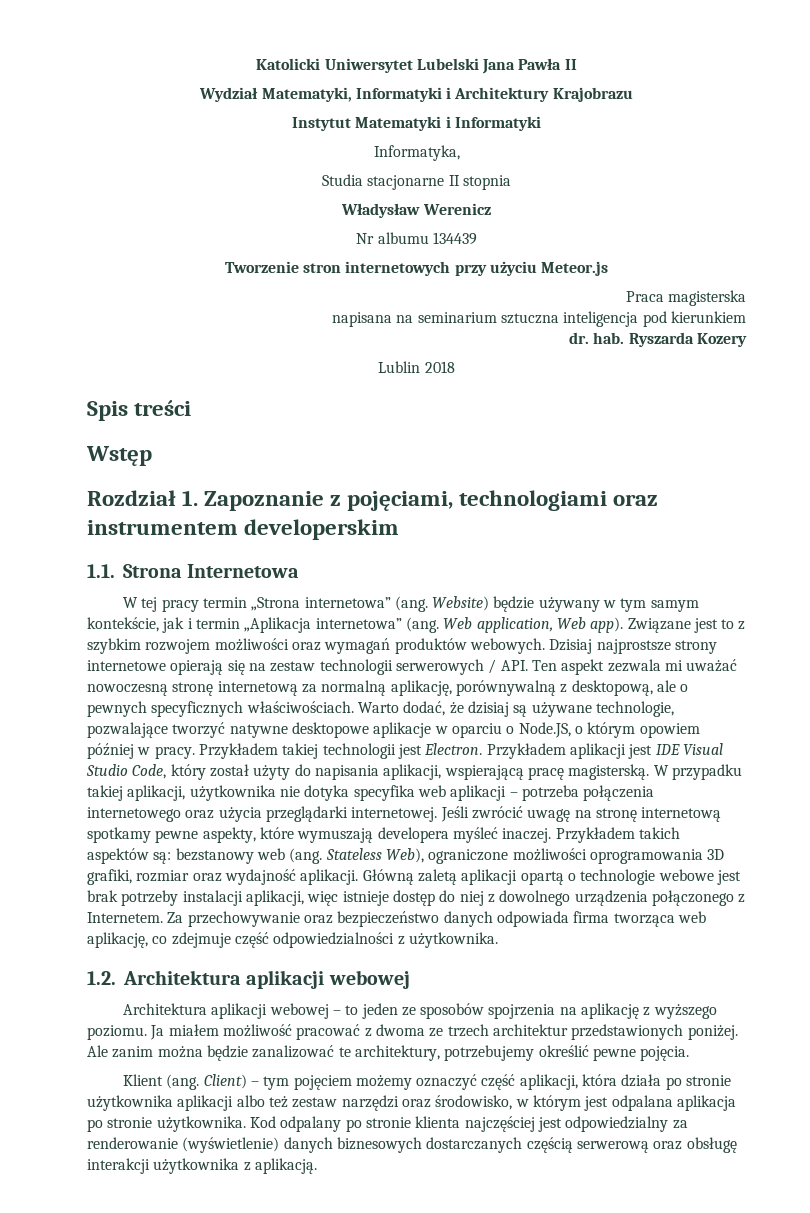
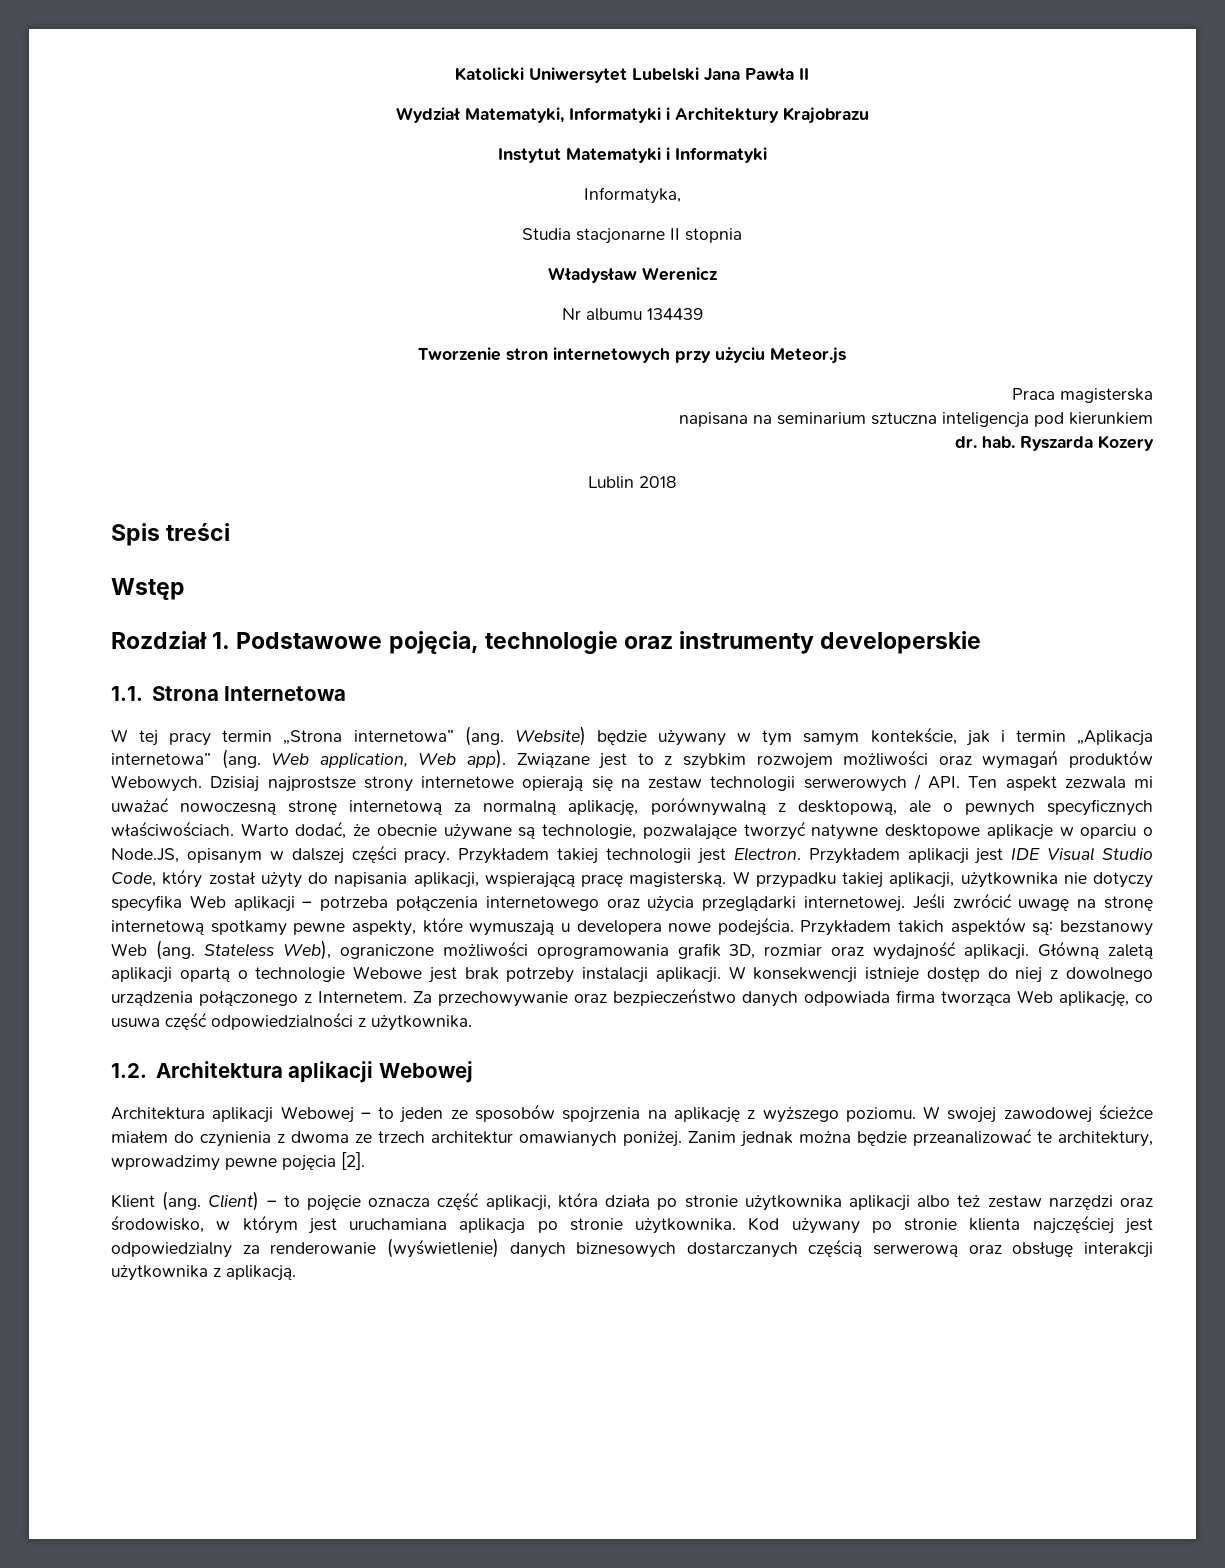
- Rozdział 1. Zapoznanie z pojęciami, technologiami oraz instrumentem developerskim
+ Rozdział 1. Podstawowe pojęcia, technologie oraz instrumenty developerskie
- Związane jest to z szybkim rozwojem możliwości oraz wymagań produktów webowych.
+ Związane jest to z szybkim rozwojem możliwości oraz wymagań produktów Webowych.
- Warto dodać, że dzisiaj są używane technologie, pozwalające tworzyć natywne desktopowe aplikacje w oparciu o Node.JS, o którym opowiem później w pracy.
+ Warto dodać, że obecnie używane są technologie, pozwalające tworzyć natywne desktopowe aplikacje w oparciu o Node.JS, opisanym w dalszej części pracy.
- W przypadku takiej aplikacji, użytkownika nie dotyka specyfika web aplikacji – potrzeba połączenia internetowego oraz użycia przeglądarki internetowej.
+ W przypadku takiej aplikacji, użytkownika nie dotyczy specyfika Web aplikacji – potrzeba połączenia internetowego oraz użycia przeglądarki internetowej.
- Jeśli zwrócić uwagę na stronę internetową spotkamy pewne aspekty, które wymuszają developera myśleć inaczej.
+ Jeśli zwrócić uwagę na stronę internetową spotkamy pewne aspekty, które wymuszają u developera nowe podejścia.
- Przykładem takich aspektów są: bezstanowy web (ang.
+ Przykładem takich aspektów są: bezstanowy Web (ang.
- Stateless Web), ograniczone możliwości oprogramowania 3D grafiki, rozmiar oraz wydajność aplikacji.
+ Stateless Web), ograniczone możliwości oprogramowania grafik 3D, rozmiar oraz wydajność aplikacji.
- Główną zaletą aplikacji opartą o technologie webowe jest brak potrzeby instalacji aplikacji, więc istnieje dostęp do niej z dowolnego urządzenia połączonego z Internetem.
+ Główną zaletą aplikacji opartą o technologie Webowe jest brak potrzeby instalacji aplikacji. W konsekwencji istnieje dostęp do niej z dowolnego urządzenia połączonego z Internetem.
- Za przechowywanie oraz bezpieczeństwo danych odpowiada firma tworząca web aplikację, co zdejmuje część odpowiedzialności z użytkownika.
+ Za przechowywanie oraz bezpieczeństwo danych odpowiada firma tworząca Web aplikację, co usuwa część odpowiedzialności z użytkownika.
- 1.2. Architektura aplikacji webowej
- Architektura aplikacji webowej – to jeden ze sposobów spojrzenia na aplikację z wyższego poziomu.
+ 1.2. Architektura aplikacji Webowej
+ Architektura aplikacji Webowej – to jeden ze sposobów spojrzenia na aplikację z wyższego poziomu.
- Ja miałem możliwość pracować z dwoma ze trzech architektur przedstawionych poniżej. Ale zanim można będzie zanalizować te architektury, potrzebujemy określić pewne pojęcia.
+ W swojej zawodowej ścieżce miałem do czynienia z dwoma ze trzech architektur omawianych poniżej. Zanim jednak można będzie przeanalizować te architektury, wprowadzimy pewne pojęcia [2].
- Client) – tym pojęciem możemy oznaczyć część aplikacji, która działa po stronie użytkownika aplikacji albo też zestaw narzędzi oraz środowisko, w którym jest odpalana aplikacja po stronie użytkownika.
+ Client) – to pojęcie oznacza część aplikacji, która działa po stronie użytkownika aplikacji albo też zestaw narzędzi oraz środowisko, w którym jest uruchamiana aplikacja po stronie użytkownika.
- Kod odpalany po stronie klienta najczęściej jest odpowiedzialny za renderowanie (wyświetlenie) danych biznesowych dostarczanych częścią serwerową oraz obsługę interakcji użytkownika z aplikacją.
+ Kod używany po stronie klienta najczęściej jest odpowiedzialny za renderowanie (wyświetlenie) danych biznesowych dostarczanych częścią serwerową oraz obsługę interakcji użytkownika z aplikacją.

